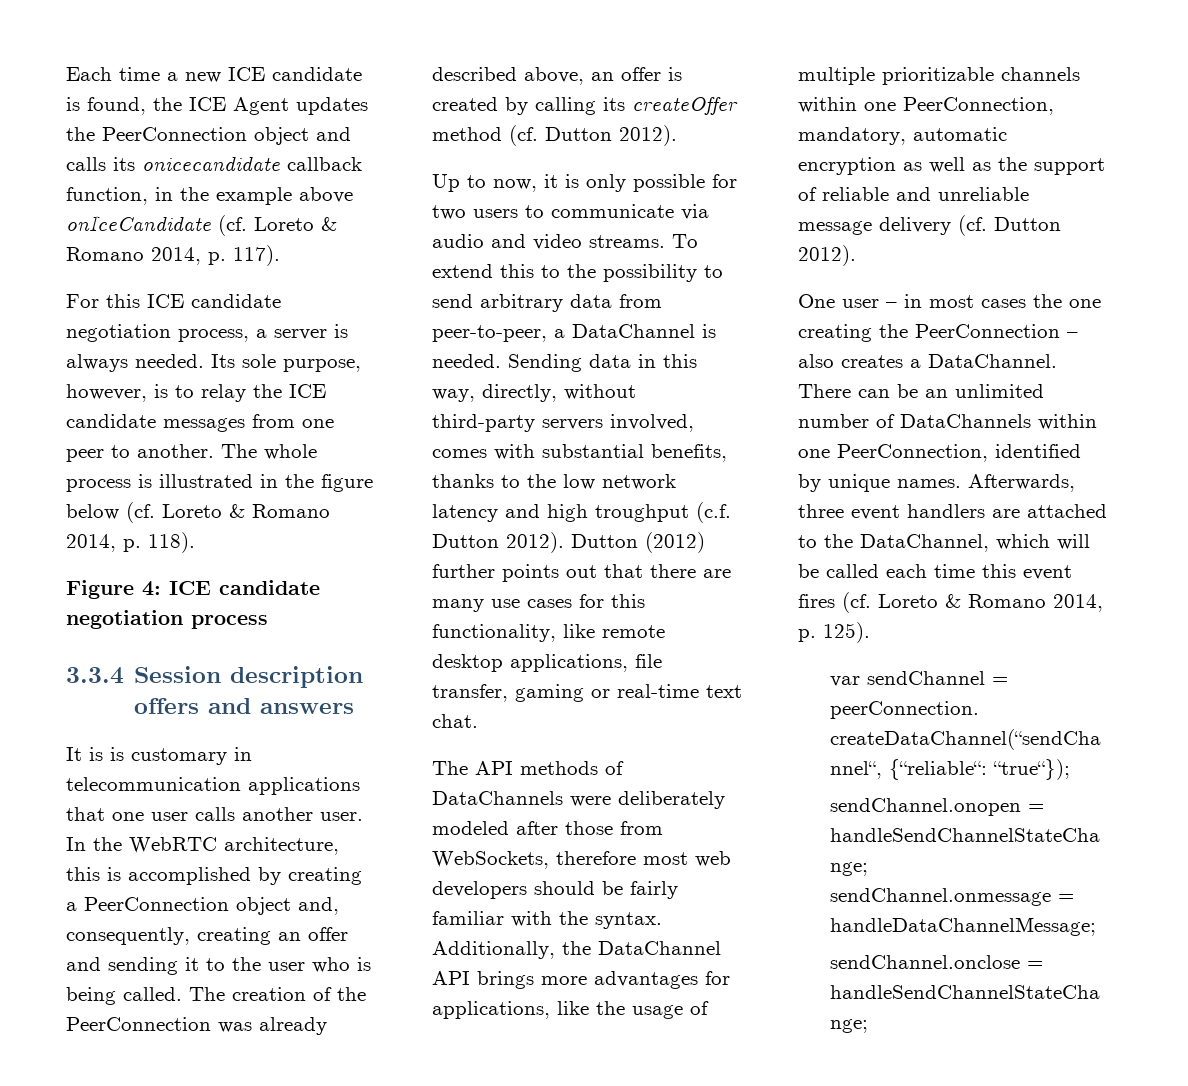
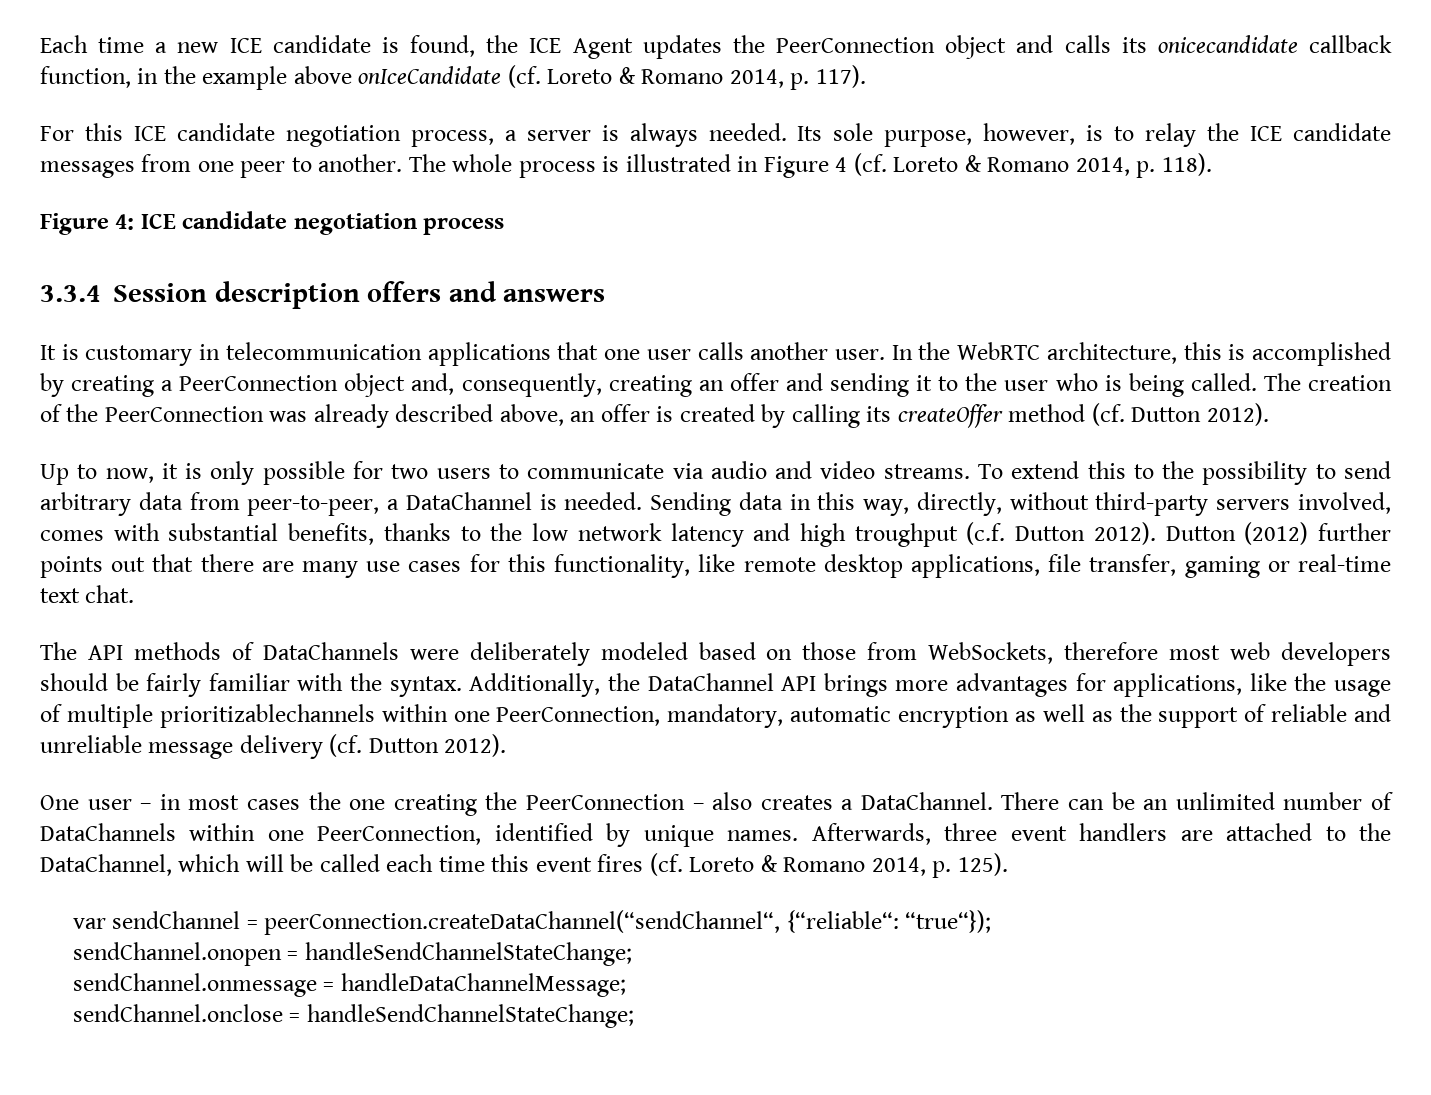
- The whole process is illustrated in the figure below (cf. Loreto & Romano 2014, p. 118).
+ The whole process is illustrated in Figure 4 (cf. Loreto & Romano 2014, p. 118).
- It is is customary in telecommunication applications that one user calls another user.
+ It is customary in telecommunication applications that one user calls another user.
- The API methods of DataChannels were deliberately modeled after those from WebSockets, therefore most web developers should be fairly familiar with the syntax.
+ The API methods of DataChannels were deliberately modeled based on those from WebSockets, therefore most web developers should be fairly familiar with the syntax.
- Additionally, the DataChannel API brings more advantages for applications, like the usage of multiple prioritizable channels within one PeerConnection, mandatory, automatic encryption as well as the support of reliable and unreliable message delivery (cf. Dutton 2012).
+ Additionally, the DataChannel API brings more advantages for applications, like the usage of multiple prioritizablechannels within one PeerConnection, mandatory, automatic encryption as well as the support of reliable and unreliable message delivery (cf. Dutton 2012).

